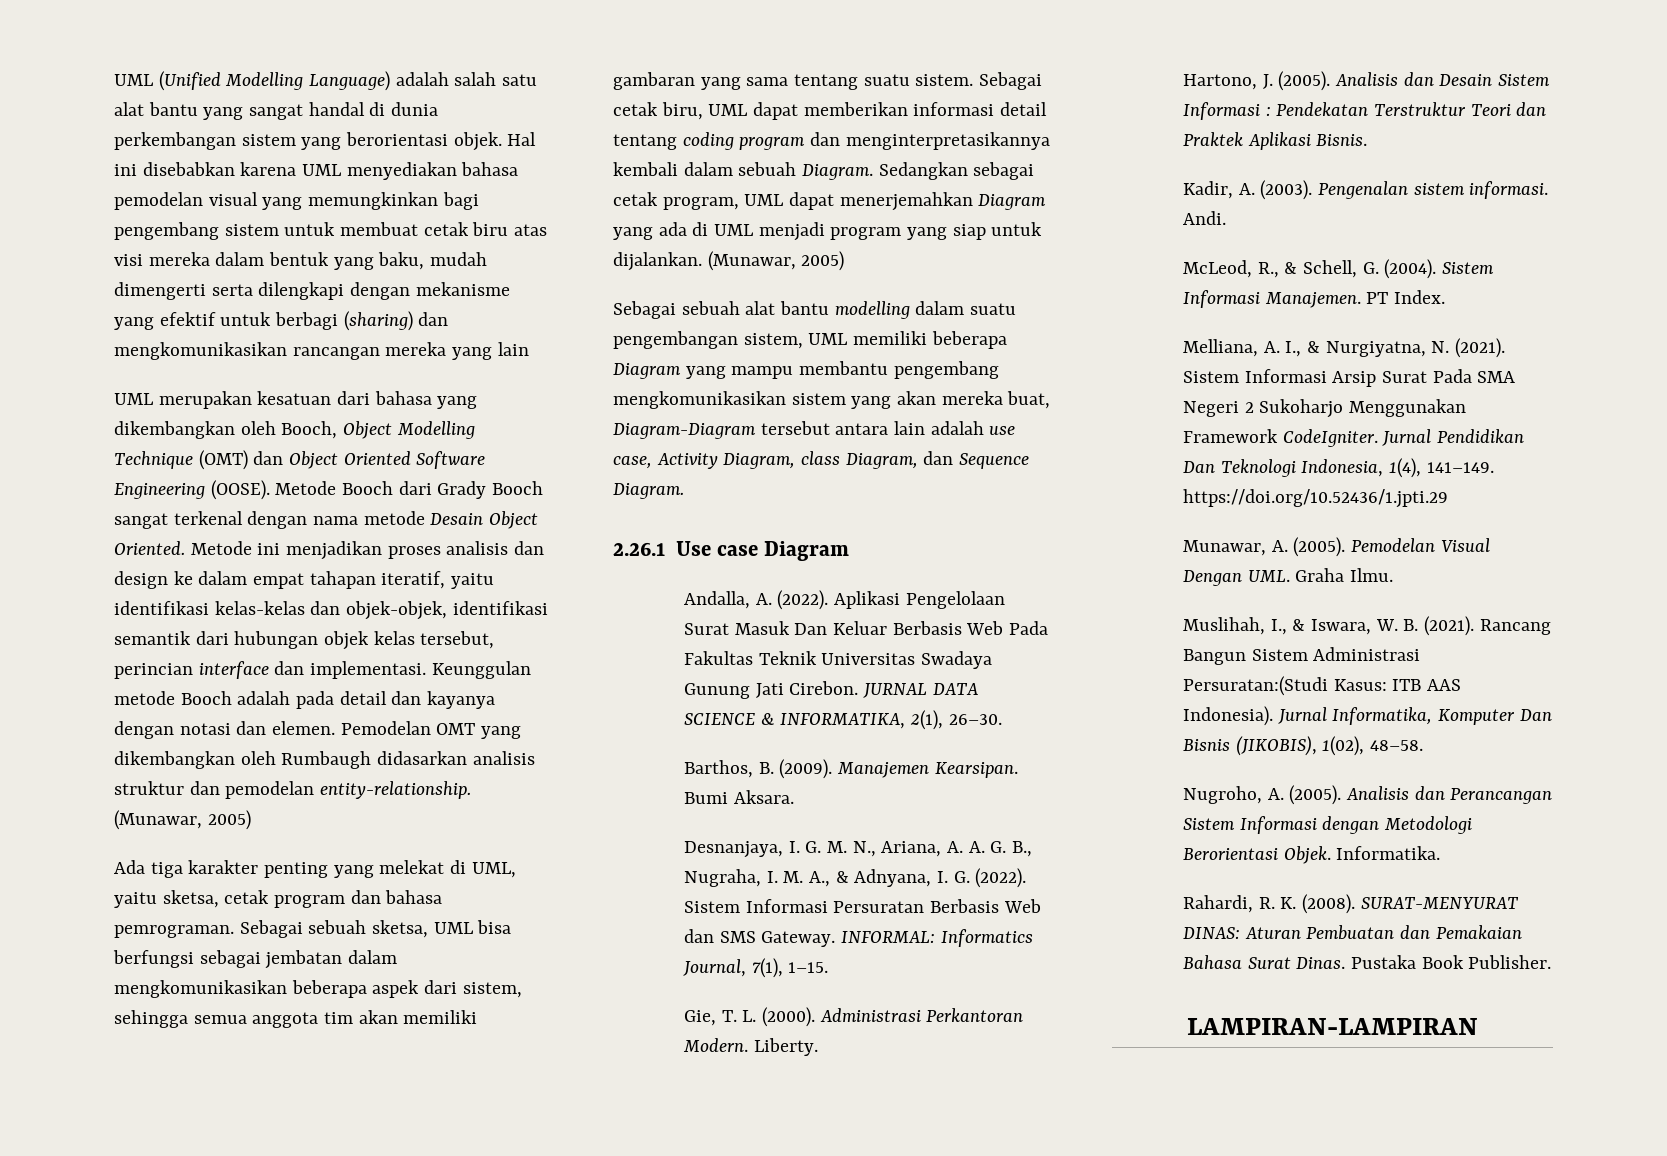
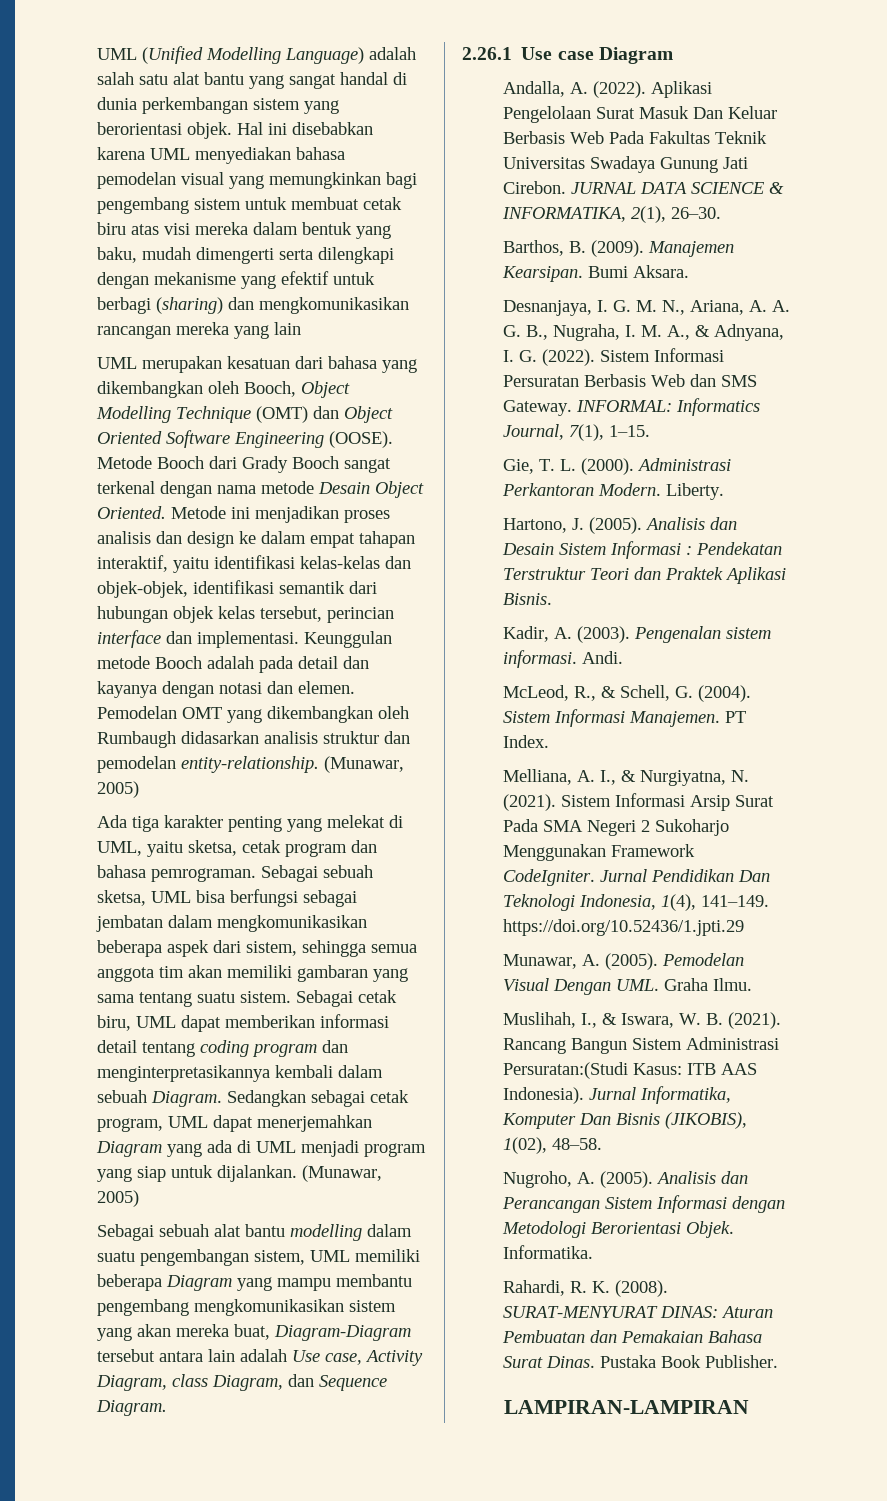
- Metode ini menjadikan proses analisis dan design ke dalam empat tahapan iteratif, yaitu identifikasi kelas-kelas dan objek-objek, identifikasi semantik dari hubungan objek kelas tersebut, perincian interface dan implementasi.
+ Metode ini menjadikan proses analisis dan design ke dalam empat tahapan interaktif, yaitu identifikasi kelas-kelas dan objek-objek, identifikasi semantik dari hubungan objek kelas tersebut, perincian interface dan implementasi.
- Sebagai sebuah alat bantu modelling dalam suatu pengembangan sistem, UML memiliki beberapa Diagram yang mampu membantu pengembang mengkomunikasikan sistem yang akan mereka buat, Diagram-Diagram tersebut antara lain adalah use case, Activity Diagram, class Diagram, dan Sequence Diagram.
+ Sebagai sebuah alat bantu modelling dalam suatu pengembangan sistem, UML memiliki beberapa Diagram yang mampu membantu pengembang mengkomunikasikan sistem yang akan mereka buat, Diagram-Diagram tersebut antara lain adalah Use case, Activity Diagram, class Diagram, dan Sequence Diagram.

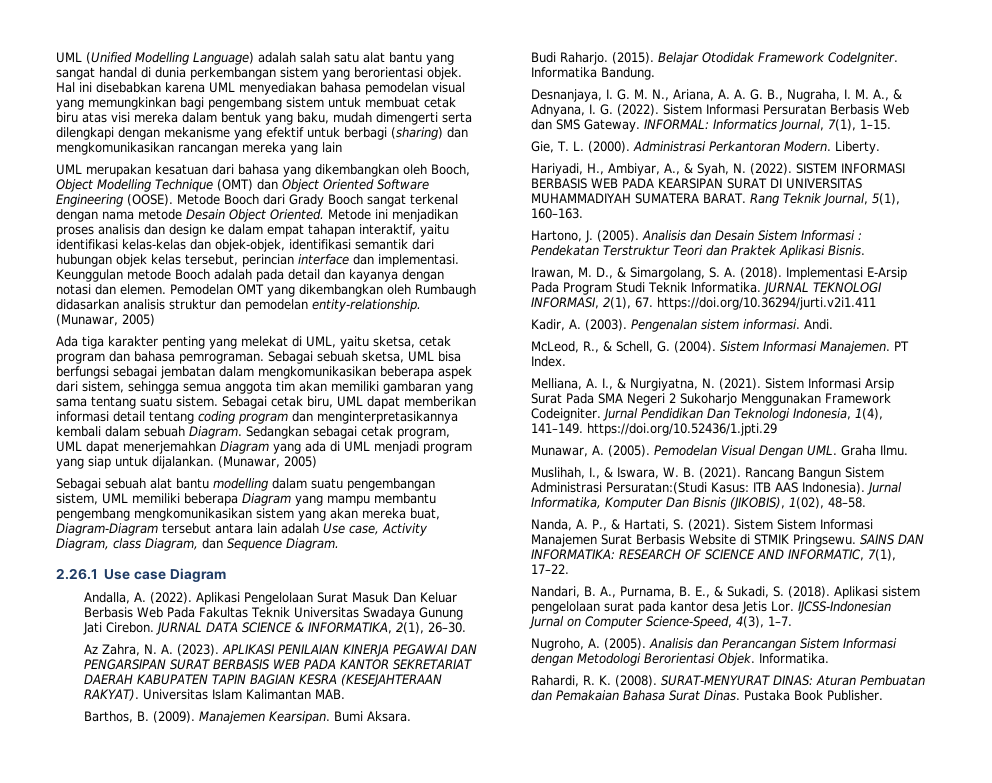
+ Az Zahra, N. A. (2023). APLIKASI PENILAIAN KINERJA PEGAWAI DAN PENGARSIPAN SURAT BERBASIS WEB PADA KANTOR SEKRETARIAT DAERAH KABUPATEN TAPIN BAGIAN KESRA (KESEJAHTERAAN RAKYAT). Universitas Islam Kalimantan MAB.
+ Budi Raharjo. (2015). Belajar Otodidak Framework CodeIgniter. Informatika Bandung.
+ Hariyadi, H., Ambiyar, A., & Syah, N. (2022). SISTEM INFORMASI BERBASIS WEB PADA KEARSIPAN SURAT DI UNIVERSITAS MUHAMMADIYAH SUMATERA BARAT. Rang Teknik Journal, 5(1), 160–163.
+ Irawan, M. D., & Simargolang, S. A. (2018). Implementasi E-Arsip Pada Program Studi Teknik Informatika. JURNAL TEKNOLOGI INFORMASI, 2(1), 67. https://doi.org/10.36294/jurti.v2i1.411
- Sistem Informasi Arsip Surat Pada SMA Negeri 2 Sukoharjo Menggunakan Framework CodeIgniter.
+ Sistem Informasi Arsip Surat Pada SMA Negeri 2 Sukoharjo Menggunakan Framework Codeigniter.
+ Nanda, A. P., & Hartati, S. (2021). Sistem Sistem Informasi Manajemen Surat Berbasis Website di STMIK Pringsewu. SAINS DAN INFORMATIKA: RESEARCH OF SCIENCE AND INFORMATIC, 7(1), 17–22.
+ Nandari, B. A., Purnama, B. E., & Sukadi, S. (2018). Aplikasi sistem pengelolaan surat pada kantor desa Jetis Lor. IJCSS-Indonesian Jurnal on Computer Science-Speed, 4(3), 1–7.
- LAMPIRAN-LAMPIRAN

